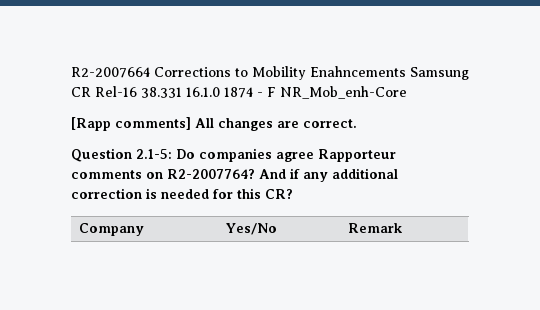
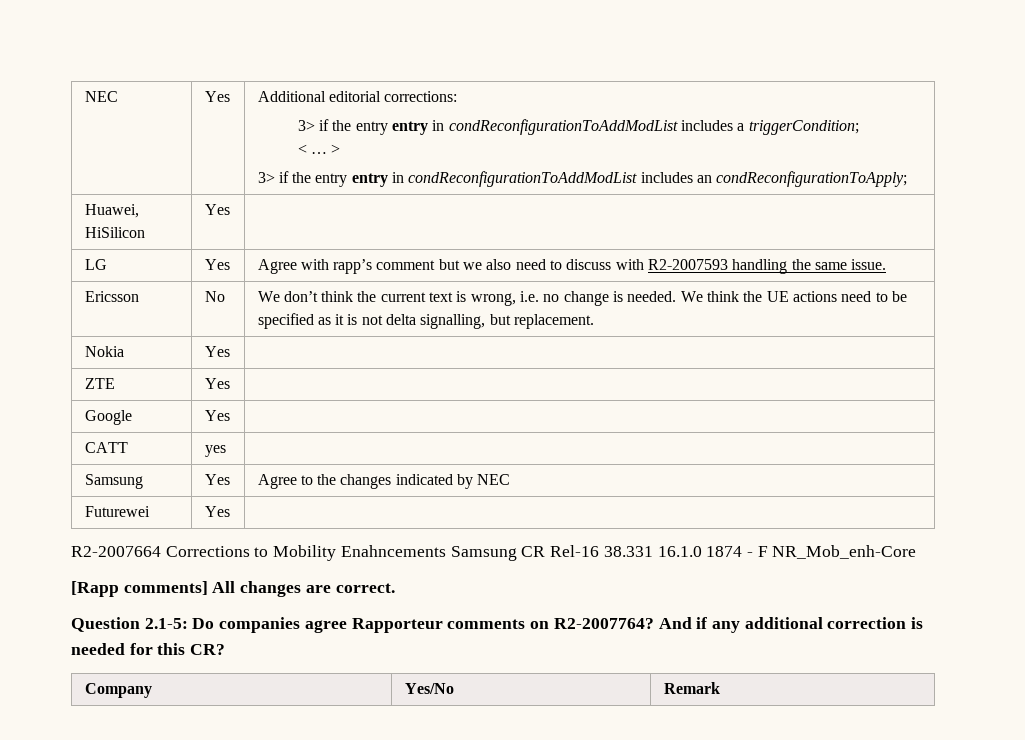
+ NEC | Yes | Additional editorial corrections:
+ 3> if the entry entry in condReconfigurationToAddModList includes a triggerCondition;
+ < … >
+ 3> if the entry entry in condReconfigurationToAddModList includes an condReconfigurationToApply;
+ Huawei, HiSilicon | Yes |
+ LG | Yes | Agree with rapp’s comment but we also need to discuss with R2-2007593 handling the same issue.
+ Ericsson | No | We don’t think the current text is wrong, i.e. no change is needed. We think the UE actions need to be specified as it is not delta signalling, but replacement.
+ Nokia | Yes |
+ ZTE | Yes |
+ Google | Yes |
+ CATT | yes |
+ Samsung | Yes | Agree to the changes indicated by NEC
+ Futurewei | Yes |

